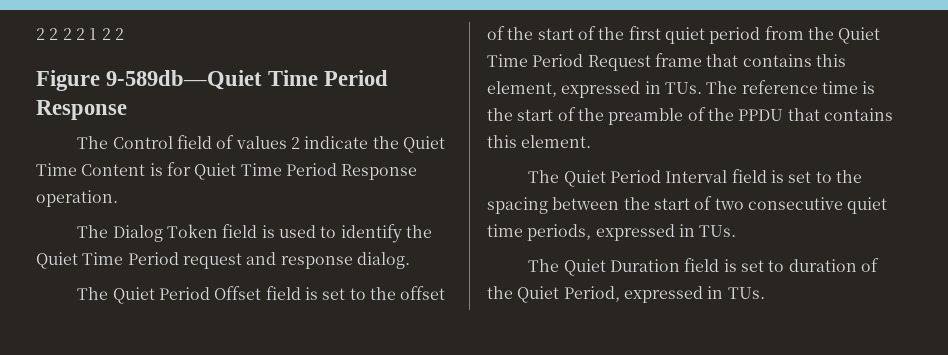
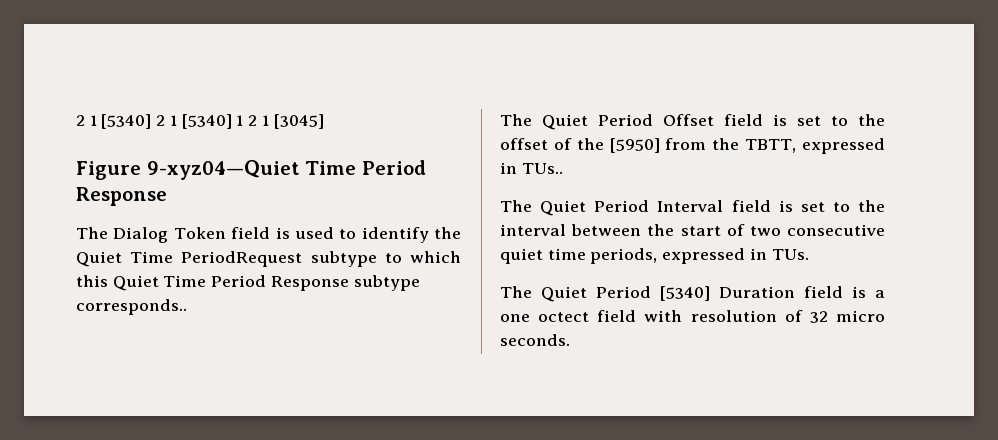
- 2 2 2 2 1 2 2
+ 2 1 [5340] 2 1 [5340] 1 2 1 [3045]
- Figure 9-589db—Quiet Time Period Response
- The Control field of values 2 indicate the Quiet Time Content is for Quiet Time Period Response operation.
+ Figure 9-xyz04—Quiet Time Period Response
- The Dialog Token field is used to identify the Quiet Time Period request and response dialog.
+ The Dialog Token field is used to identify the Quiet Time PeriodRequest subtype to which this Quiet Time Period Response subtype corresponds..
- The Quiet Period Offset field is set to the offset of the start of the first quiet period from the Quiet Time Period Request frame that contains this element, expressed in TUs. The reference time is the start of the preamble of the PPDU that contains this element.
+ The Quiet Period Offset field is set to the offset of the [5950] from the TBTT, expressed in TUs..
- The Quiet Period Interval field is set to the spacing between the start of two consecutive quiet time periods, expressed in TUs.
+ The Quiet Period Interval field is set to the interval between the start of two consecutive quiet time periods, expressed in TUs.
- The Quiet Duration field is set to duration of the Quiet Period, expressed in TUs.
+ The Quiet Period [5340] Duration field is a one octect field with resolution of 32 micro seconds.

